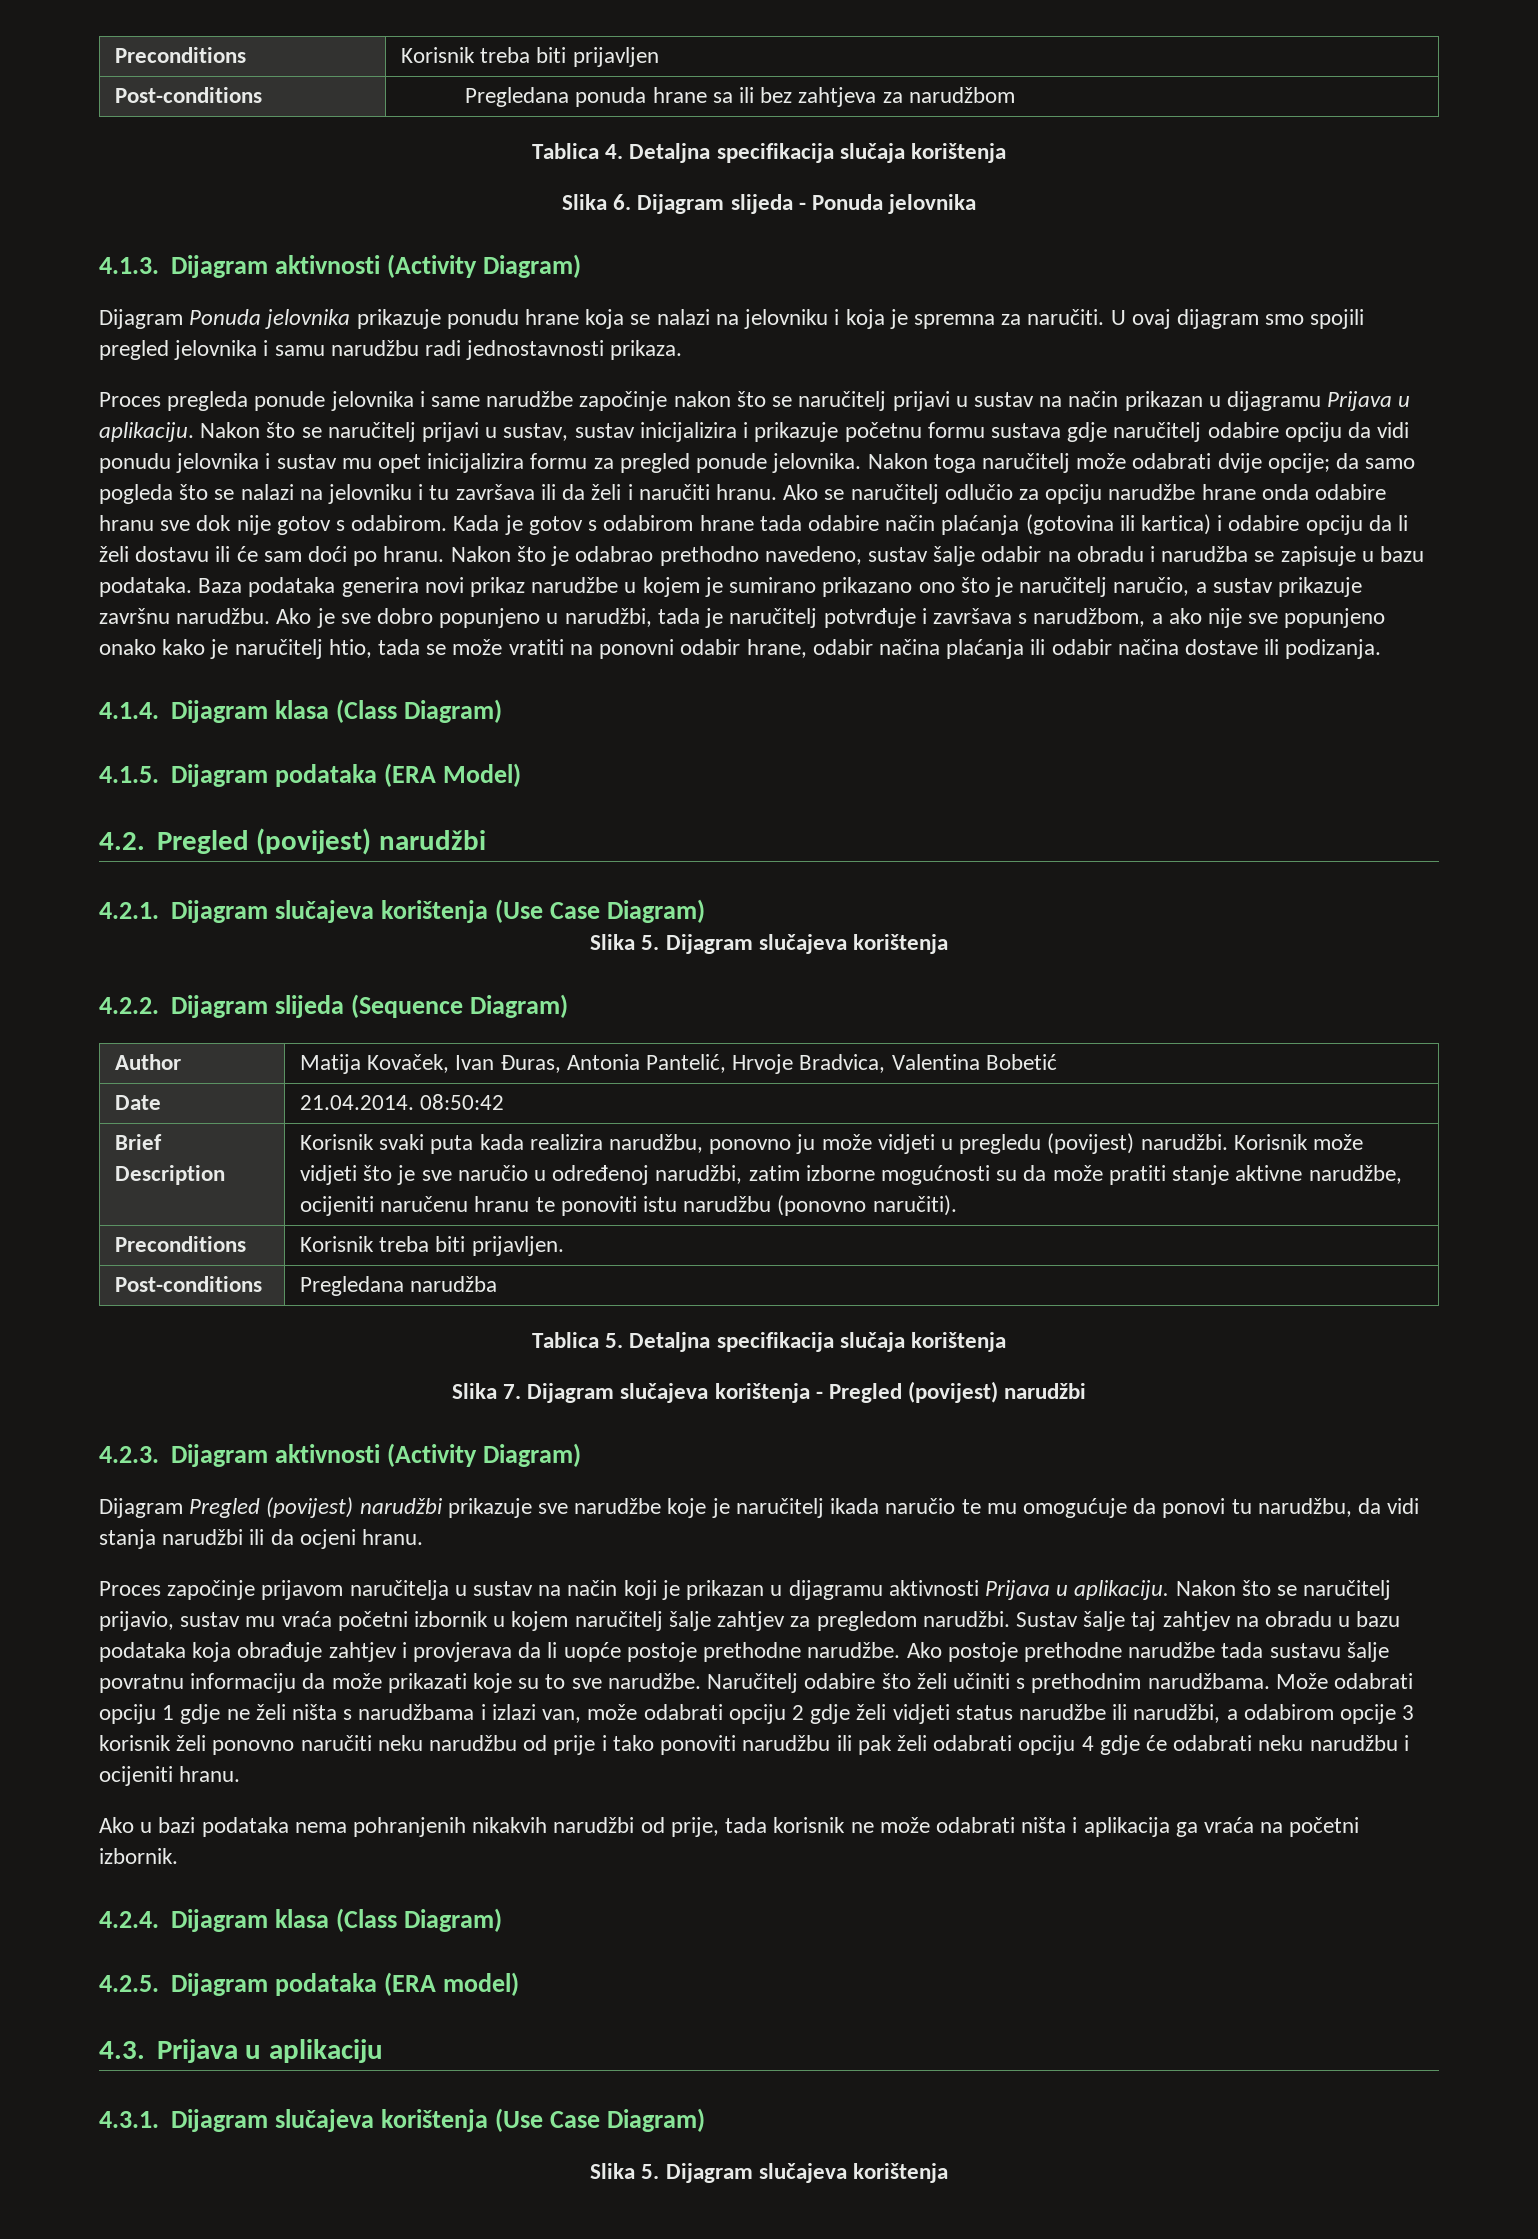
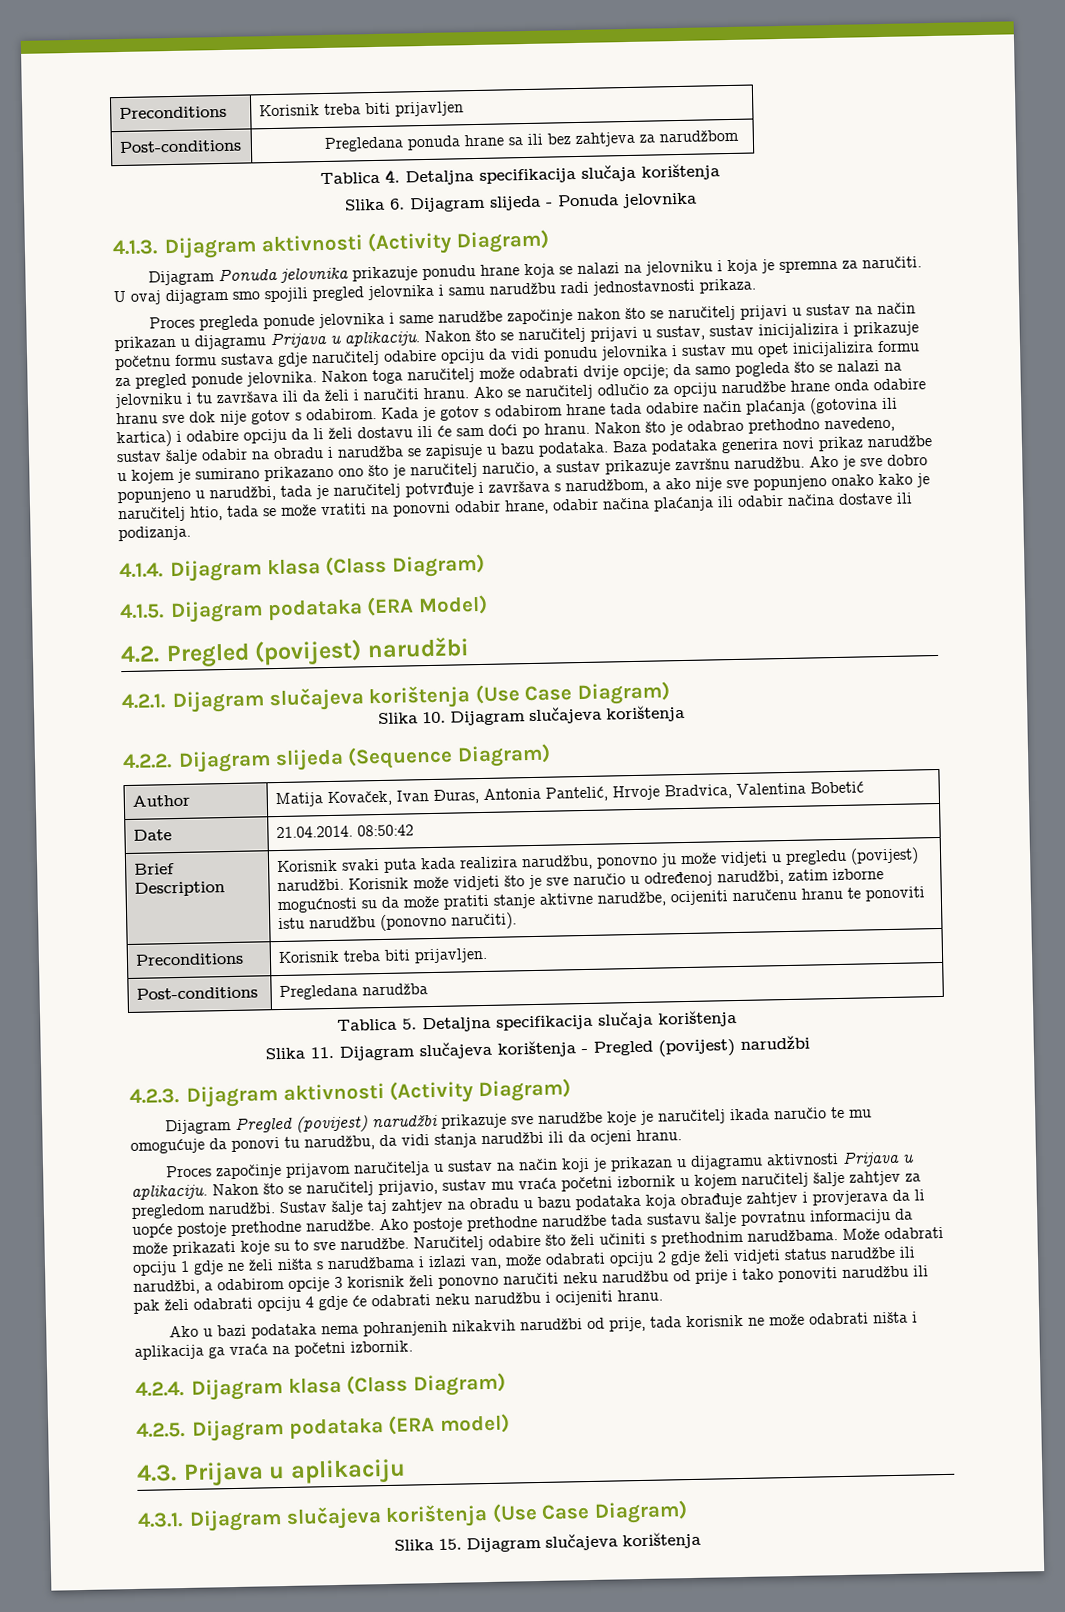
  4.2.1. Dijagram slučajeva korištenja (Use Case Diagram)
- Slika 5. Dijagram slučajeva korištenja
+ Slika 10. Dijagram slučajeva korištenja
- Slika 7. Dijagram slučajeva korištenja - Pregled (povijest) narudžbi
+ Slika 11. Dijagram slučajeva korištenja - Pregled (povijest) narudžbi
  4.3.1. Dijagram slučajeva korištenja (Use Case Diagram)
- Slika 5. Dijagram slučajeva korištenja
+ Slika 15. Dijagram slučajeva korištenja

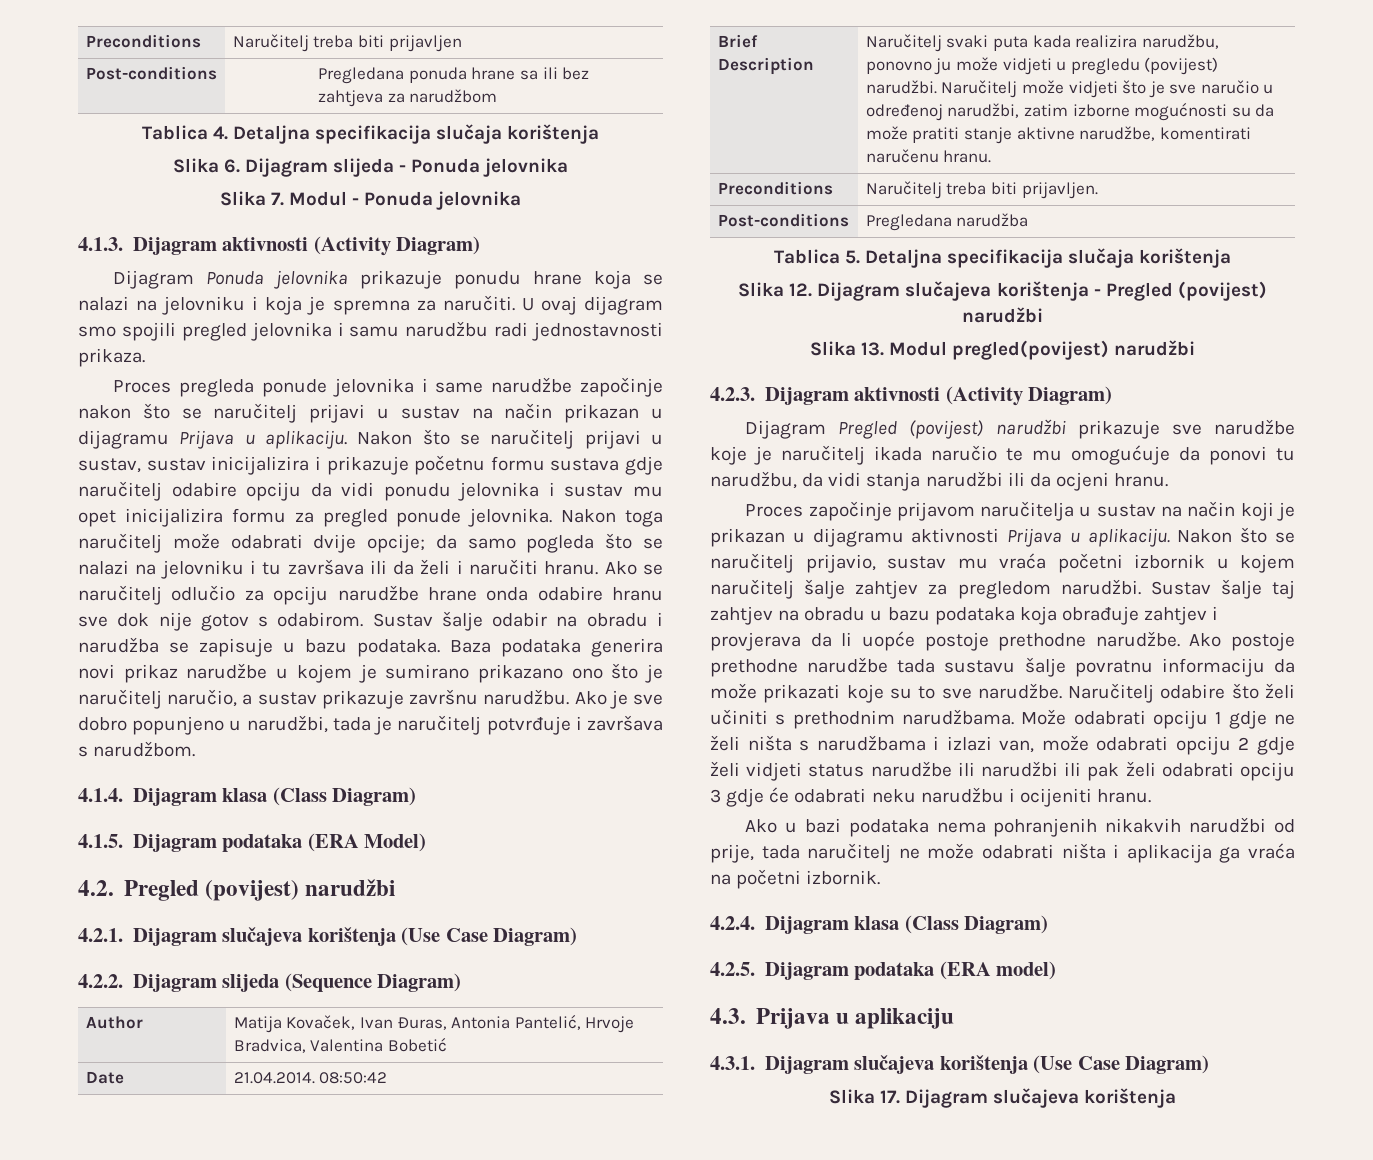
- Preconditions | Korisnik treba biti prijavljen
+ Preconditions | Naručitelj treba biti prijavljen
+ Slika 7. Modul - Ponuda jelovnika
- Kada je gotov s odabirom hrane tada odabire način plaćanja (gotovina ili kartica) i odabire opciju da li želi dostavu ili će sam doći po hranu. Nakon što je odabrao prethodno navedeno, sustav šalje odabir na obradu i narudžba se zapisuje u bazu podataka.
+ Sustav šalje odabir na obradu i narudžba se zapisuje u bazu podataka.
- Ako je sve dobro popunjeno u narudžbi, tada je naručitelj potvrđuje i završava s narudžbom, a ako nije sve popunjeno onako kako je naručitelj htio, tada se može vratiti na ponovni odabir hrane, odabir načina plaćanja ili odabir načina dostave ili podizanja.
+ Ako je sve dobro popunjeno u narudžbi, tada je naručitelj potvrđuje i završava s narudžbom.
- Slika 10. Dijagram slučajeva korištenja
- Korisnik svaki puta kada realizira narudžbu, ponovno ju može vidjeti u pregledu (povijest) narudžbi.
+ Naručitelj svaki puta kada realizira narudžbu, ponovno ju može vidjeti u pregledu (povijest) narudžbi.
- Korisnik može vidjeti što je sve naručio u određenoj narudžbi, zatim izborne mogućnosti su da može pratiti stanje aktivne narudžbe, ocijeniti naručenu hranu te ponoviti istu narudžbu (ponovno naručiti).
- Preconditions | Korisnik treba biti prijavljen.
+ Naručitelj može vidjeti što je sve naručio u određenoj narudžbi, zatim izborne mogućnosti su da može pratiti stanje aktivne narudžbe, komentirati naručenu hranu.
+ Preconditions | Naručitelj treba biti prijavljen.
- Slika 11. Dijagram slučajeva korištenja - Pregled (povijest) narudžbi
+ Slika 12. Dijagram slučajeva korištenja - Pregled (povijest) narudžbi
+ Slika 13. Modul pregled(povijest) narudžbi
- Može odabrati opciju 1 gdje ne želi ništa s narudžbama i izlazi van, može odabrati opciju 2 gdje želi vidjeti status narudžbe ili narudžbi, a odabirom opcije 3 korisnik želi ponovno naručiti neku narudžbu od prije i tako ponoviti narudžbu ili pak želi odabrati opciju 4 gdje će odabrati neku narudžbu i ocijeniti hranu.
+ Može odabrati opciju 1 gdje ne želi ništa s narudžbama i izlazi van, može odabrati opciju 2 gdje želi vidjeti status narudžbe ili narudžbi ili pak želi odabrati opciju 3 gdje će odabrati neku narudžbu i ocijeniti hranu.
- Ako u bazi podataka nema pohranjenih nikakvih narudžbi od prije, tada korisnik ne može odabrati ništa i aplikacija ga vraća na početni izbornik.
+ Ako u bazi podataka nema pohranjenih nikakvih narudžbi od prije, tada naručitelj ne može odabrati ništa i aplikacija ga vraća na početni izbornik.
- Slika 15. Dijagram slučajeva korištenja
+ Slika 17. Dijagram slučajeva korištenja

